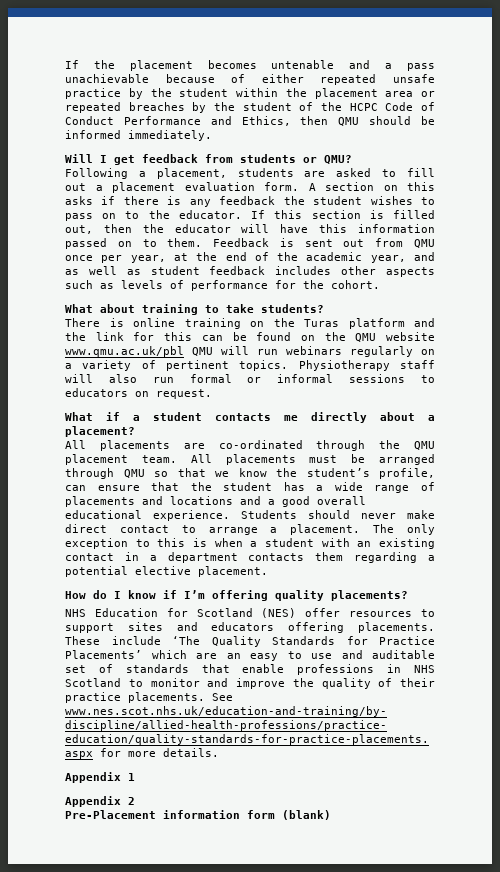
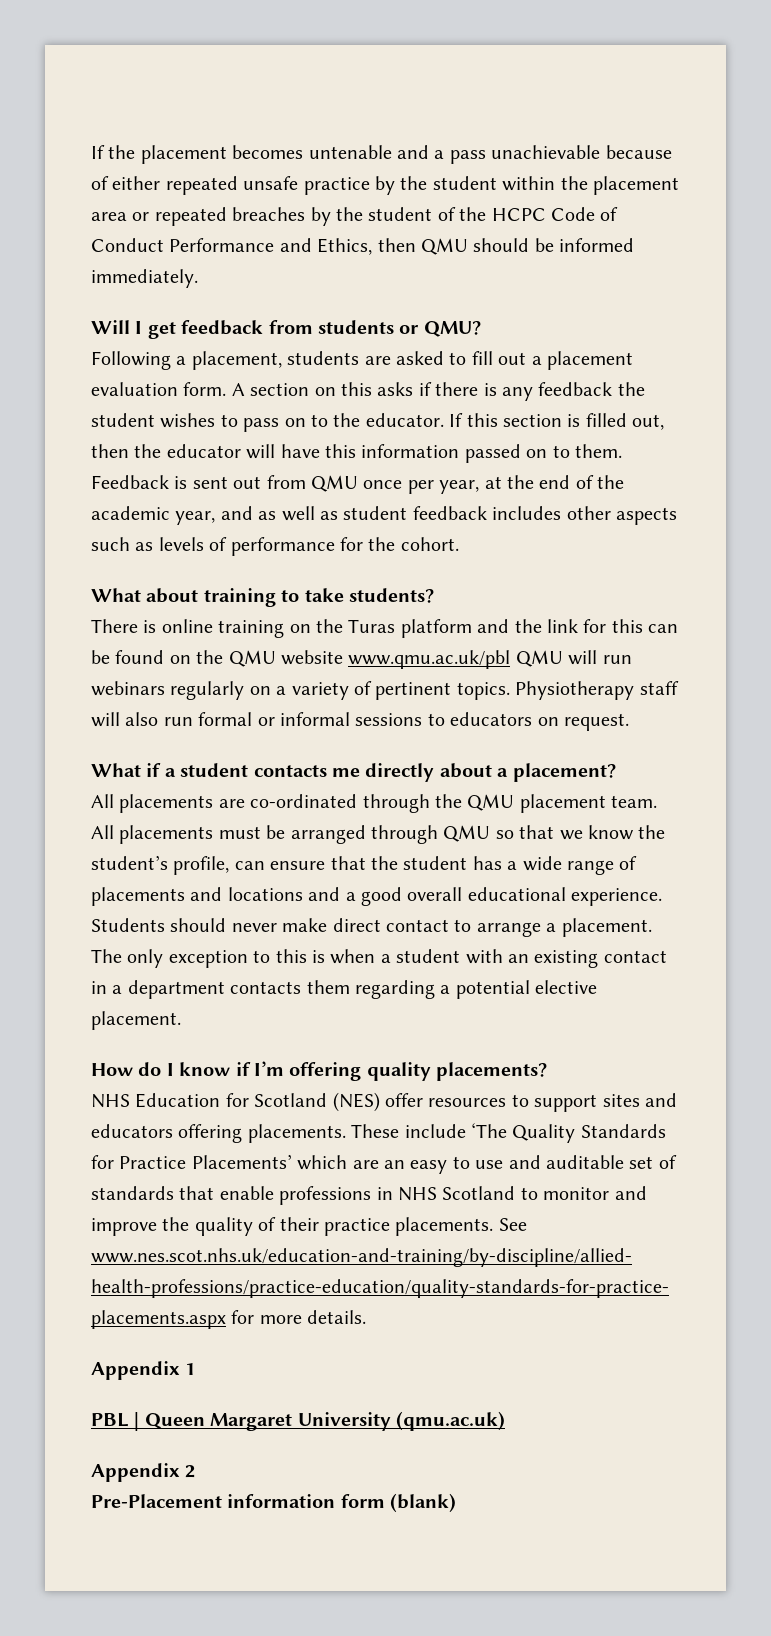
+ PBL | Queen Margaret University (qmu.ac.uk)

